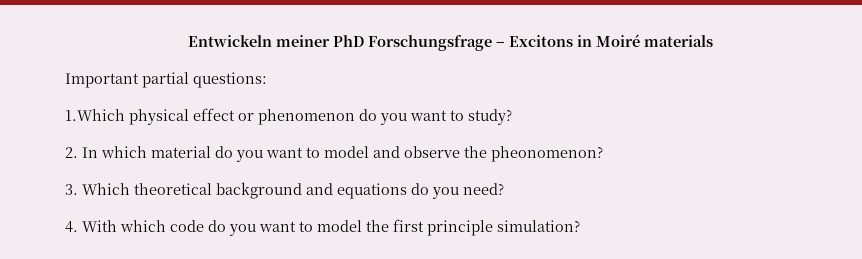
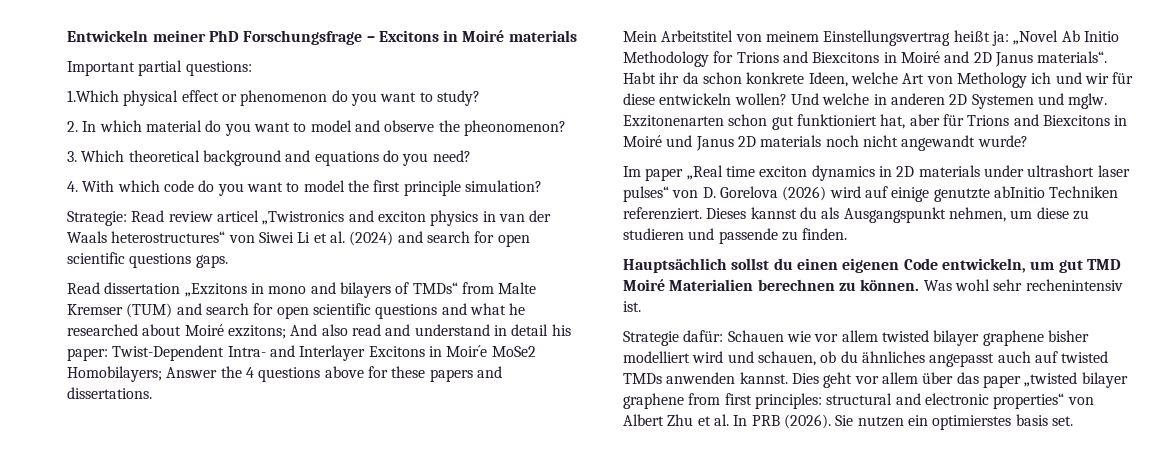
+ Strategie: Read review articel „Twistronics and exciton physics in van der Waals heterostructures“ von Siwei Li et al. (2024) and search for open scientific questions gaps.
+ Read dissertation „Exzitons in mono and bilayers of TMDs“ from Malte Kremser (TUM) and search for open scientific questions and what he researched about Moiré exzitons; And also read and understand in detail his paper: Twist-Dependent Intra- and Interlayer Excitons in Moir´e MoSe2 Homobilayers; Answer the 4 questions above for these papers and dissertations.
+ Mein Arbeitstitel von meinem Einstellungsvertrag heißt ja: „Novel Ab Initio Methodology for Trions and Biexcitons in Moiré and 2D Janus materials“. Habt ihr da schon konkrete Ideen, welche Art von Methology ich und wir für diese entwickeln wollen? Und welche in anderen 2D Systemen und mglw. Exzitonenarten schon gut funktioniert hat, aber für Trions and Biexcitons in Moiré und Janus 2D materials noch nicht angewandt wurde?
+ Im paper „Real time exciton dynamics in 2D materials under ultrashort laser pulses“ von D. Gorelova (2026) wird auf einige genutzte abInitio Techniken referenziert. Dieses kannst du als Ausgangspunkt nehmen, um diese zu studieren und passende zu finden.
+ Hauptsächlich sollst du einen eigenen Code entwickeln, um gut TMD Moiré Materialien berechnen zu können. Was wohl sehr rechenintensiv ist.
+ Strategie dafür: Schauen wie vor allem twisted bilayer graphene bisher modelliert wird und schauen, ob du ähnliches angepasst auch auf twisted TMDs anwenden kannst. Dies geht vor allem über das paper „twisted bilayer graphene from first principles: structural and electronic properties“ von Albert Zhu et al. In PRB (2026). Sie nutzen ein optimierstes basis set.

